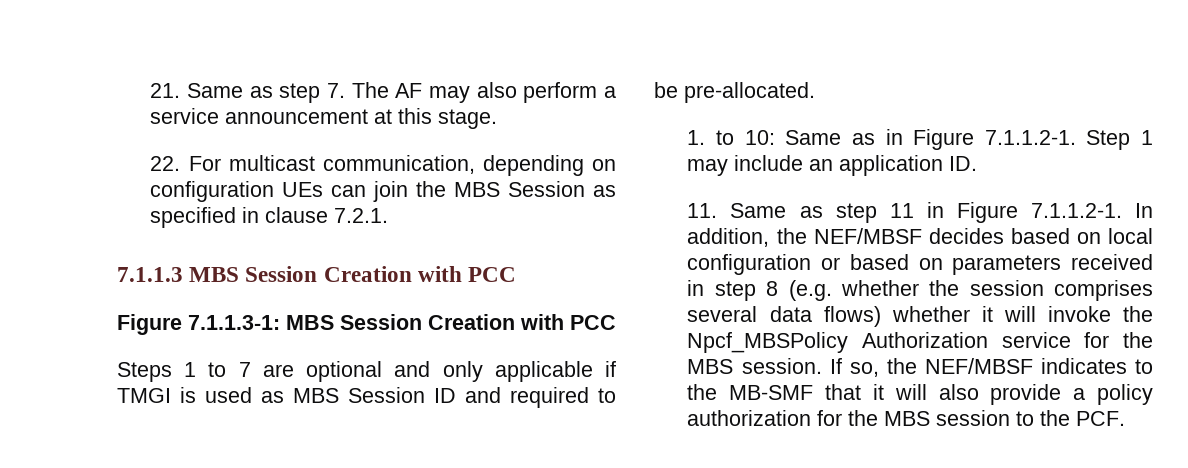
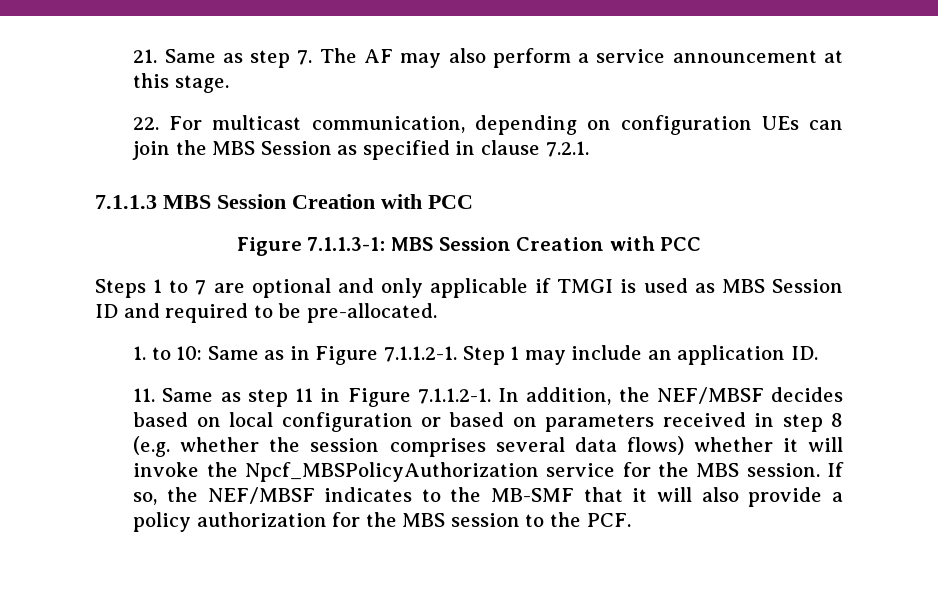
- 11. Same as step 11 in Figure 7.1.1.2-1. In addition, the NEF/MBSF decides based on local configuration or based on parameters received in step 8 (e.g. whether the session comprises several data flows) whether it will invoke the Npcf_MBSPolicy Authorization service for the MBS session.
+ 11. Same as step 11 in Figure 7.1.1.2-1. In addition, the NEF/MBSF decides based on local configuration or based on parameters received in step 8 (e.g. whether the session comprises several data flows) whether it will invoke the Npcf_MBSPolicyAuthorization service for the MBS session.

